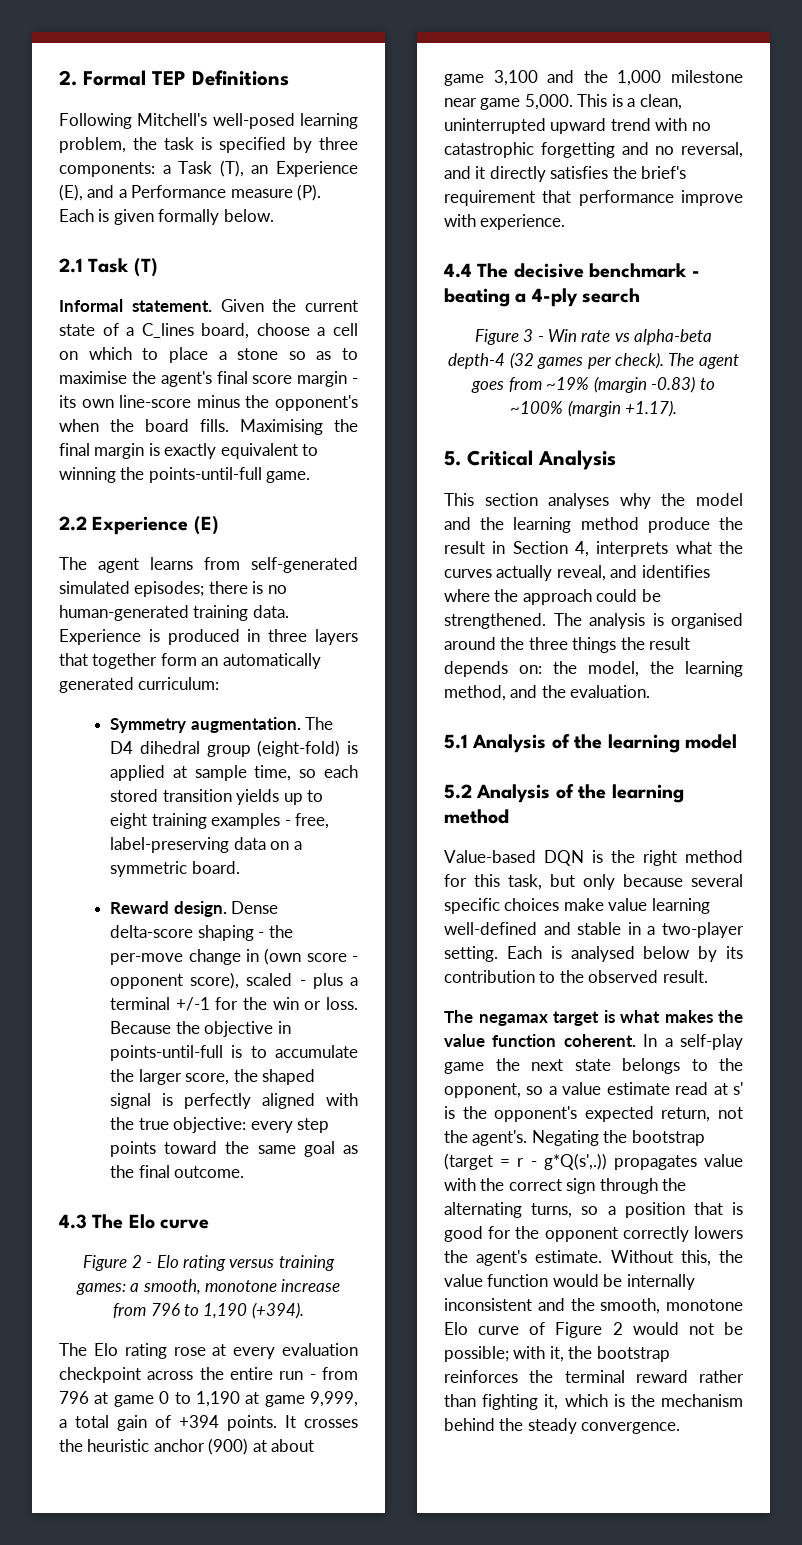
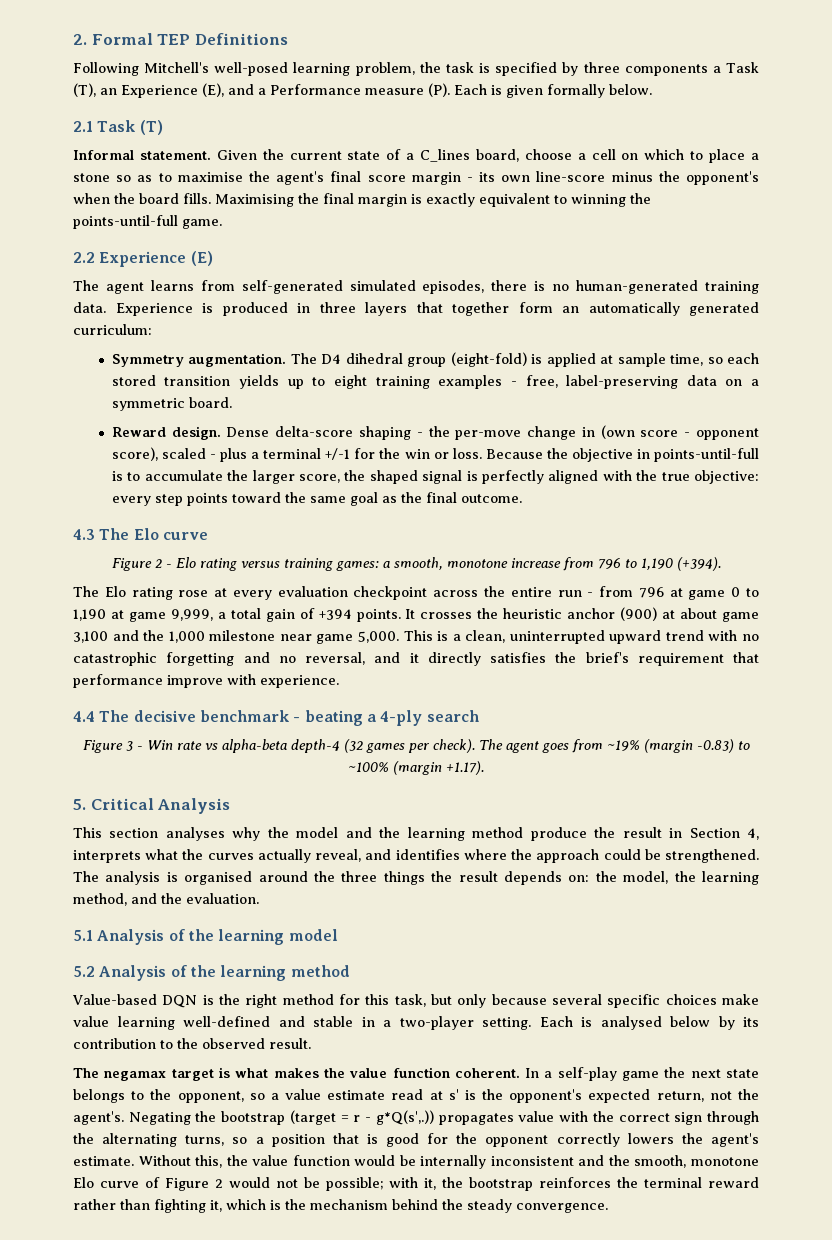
- Following Mitchell's well-posed learning problem, the task is specified by three components: a Task (T), an Experience (E), and a Performance measure (P). Each is given formally below.
+ Following Mitchell's well-posed learning problem, the task is specified by three components a Task (T), an Experience (E), and a Performance measure (P). Each is given formally below.
- The agent learns from self-generated simulated episodes; there is no human-generated training data.
+ The agent learns from self-generated simulated episodes, there is no human-generated training data.

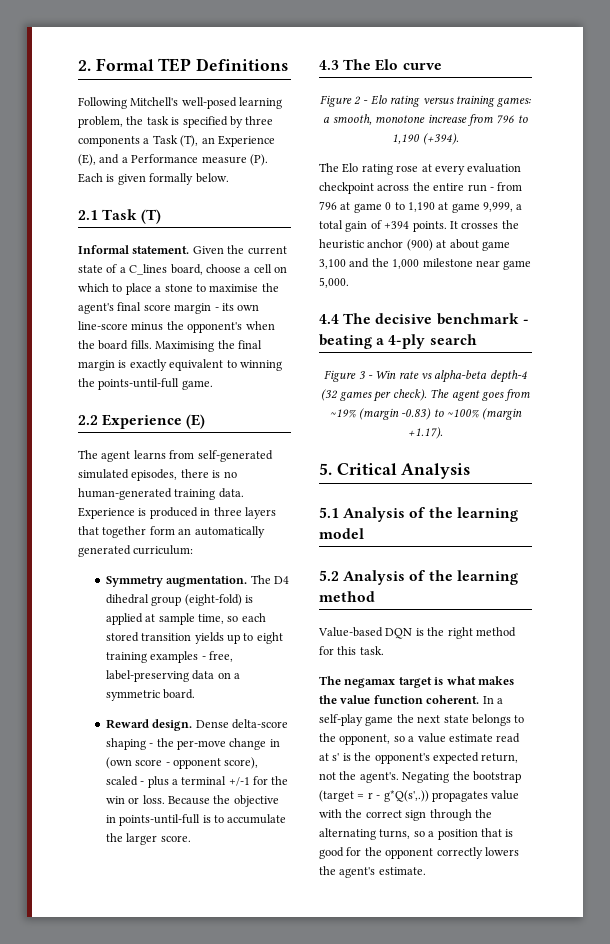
- Given the current state of a C_lines board, choose a cell on which to place a stone so as to maximise the agent's final score margin - its own line-score minus the opponent's when the board fills.
+ Given the current state of a C_lines board, choose a cell on which to place a stone to maximise the agent's final score margin - its own line-score minus the opponent's when the board fills.
- Because the objective in points-until-full is to accumulate the larger score, the shaped signal is perfectly aligned with the true objective: every step points toward the same goal as the final outcome.
+ Because the objective in points-until-full is to accumulate the larger score.
- This is a clean, uninterrupted upward trend with no catastrophic forgetting and no reversal, and it directly satisfies the brief's requirement that performance improve with experience.
- This section analyses why the model and the learning method produce the result in Section 4, interprets what the curves actually reveal, and identifies where the approach could be strengthened. The analysis is organised around the three things the result depends on: the model, the learning method, and the evaluation.
- Value-based DQN is the right method for this task, but only because several specific choices make value learning well-defined and stable in a two-player setting. Each is analysed below by its contribution to the observed result.
+ Value-based DQN is the right method for this task.
- Without this, the value function would be internally inconsistent and the smooth, monotone Elo curve of Figure 2 would not be possible; with it, the bootstrap reinforces the terminal reward rather than fighting it, which is the mechanism behind the steady convergence.

